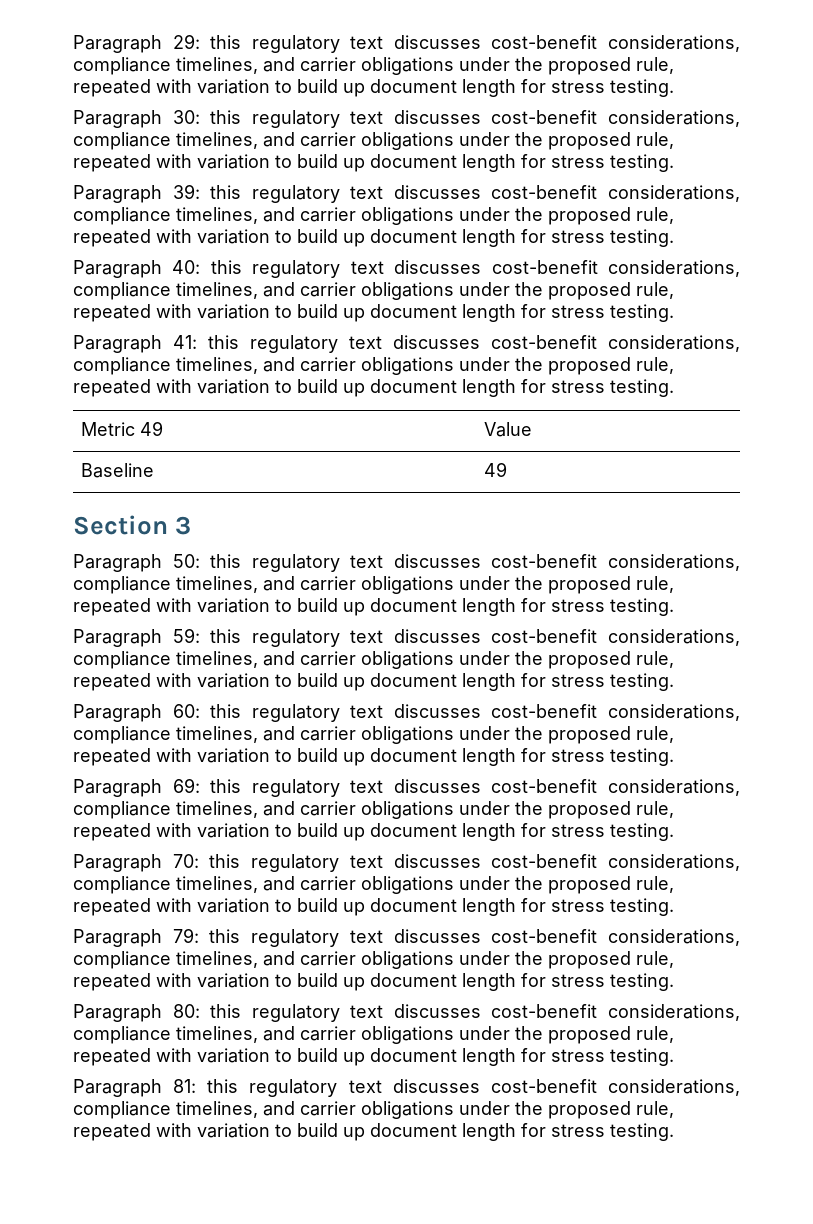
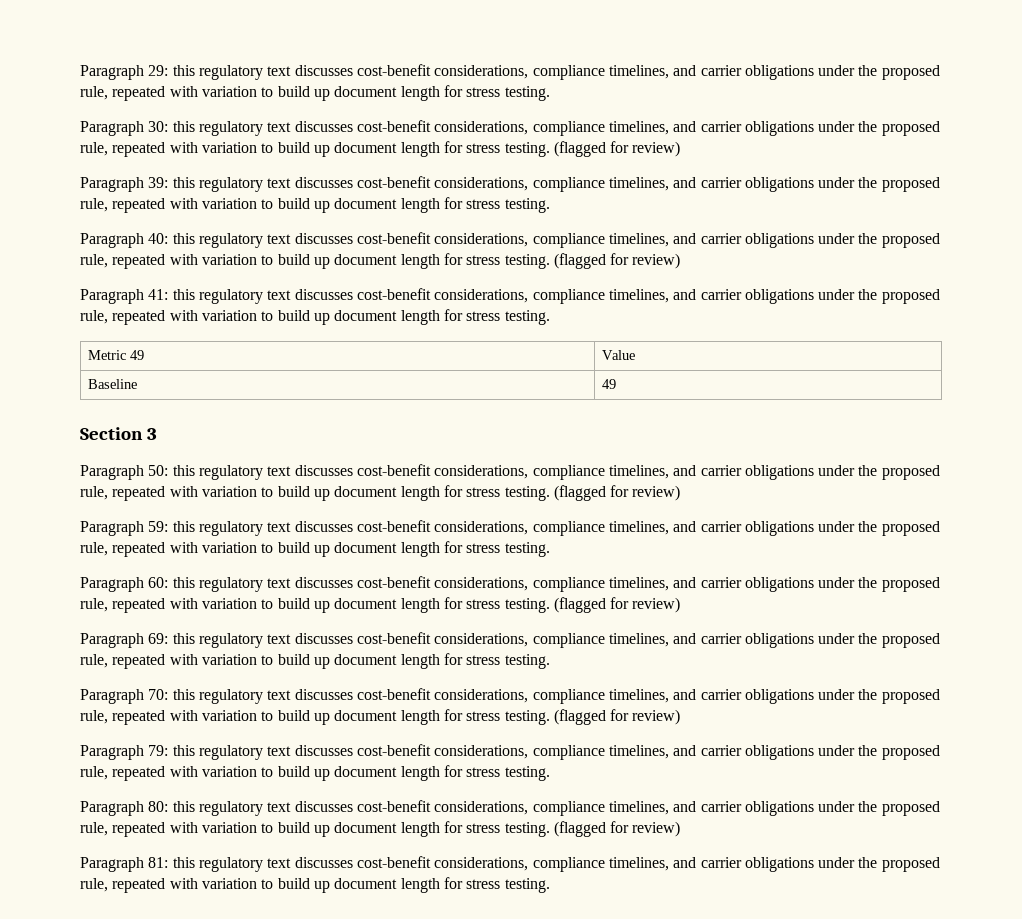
- Paragraph 30: this regulatory text discusses cost-benefit considerations, compliance timelines, and carrier obligations under the proposed rule, repeated with variation to build up document length for stress testing.
+ Paragraph 30: this regulatory text discusses cost-benefit considerations, compliance timelines, and carrier obligations under the proposed rule, repeated with variation to build up document length for stress testing. (flagged for review)
- Paragraph 40: this regulatory text discusses cost-benefit considerations, compliance timelines, and carrier obligations under the proposed rule, repeated with variation to build up document length for stress testing.
+ Paragraph 40: this regulatory text discusses cost-benefit considerations, compliance timelines, and carrier obligations under the proposed rule, repeated with variation to build up document length for stress testing. (flagged for review)
- Paragraph 50: this regulatory text discusses cost-benefit considerations, compliance timelines, and carrier obligations under the proposed rule, repeated with variation to build up document length for stress testing.
+ Paragraph 50: this regulatory text discusses cost-benefit considerations, compliance timelines, and carrier obligations under the proposed rule, repeated with variation to build up document length for stress testing. (flagged for review)
- Paragraph 60: this regulatory text discusses cost-benefit considerations, compliance timelines, and carrier obligations under the proposed rule, repeated with variation to build up document length for stress testing.
+ Paragraph 60: this regulatory text discusses cost-benefit considerations, compliance timelines, and carrier obligations under the proposed rule, repeated with variation to build up document length for stress testing. (flagged for review)
- Paragraph 70: this regulatory text discusses cost-benefit considerations, compliance timelines, and carrier obligations under the proposed rule, repeated with variation to build up document length for stress testing.
+ Paragraph 70: this regulatory text discusses cost-benefit considerations, compliance timelines, and carrier obligations under the proposed rule, repeated with variation to build up document length for stress testing. (flagged for review)
- Paragraph 80: this regulatory text discusses cost-benefit considerations, compliance timelines, and carrier obligations under the proposed rule, repeated with variation to build up document length for stress testing.
+ Paragraph 80: this regulatory text discusses cost-benefit considerations, compliance timelines, and carrier obligations under the proposed rule, repeated with variation to build up document length for stress testing. (flagged for review)

